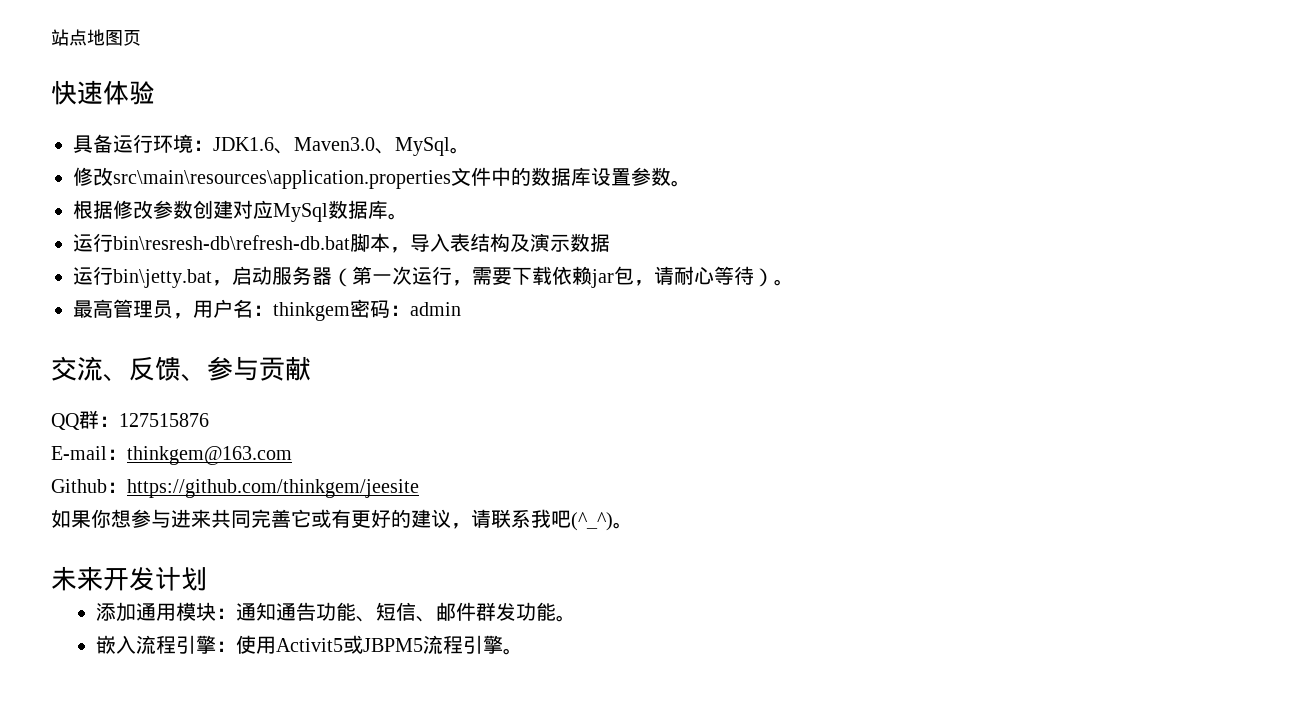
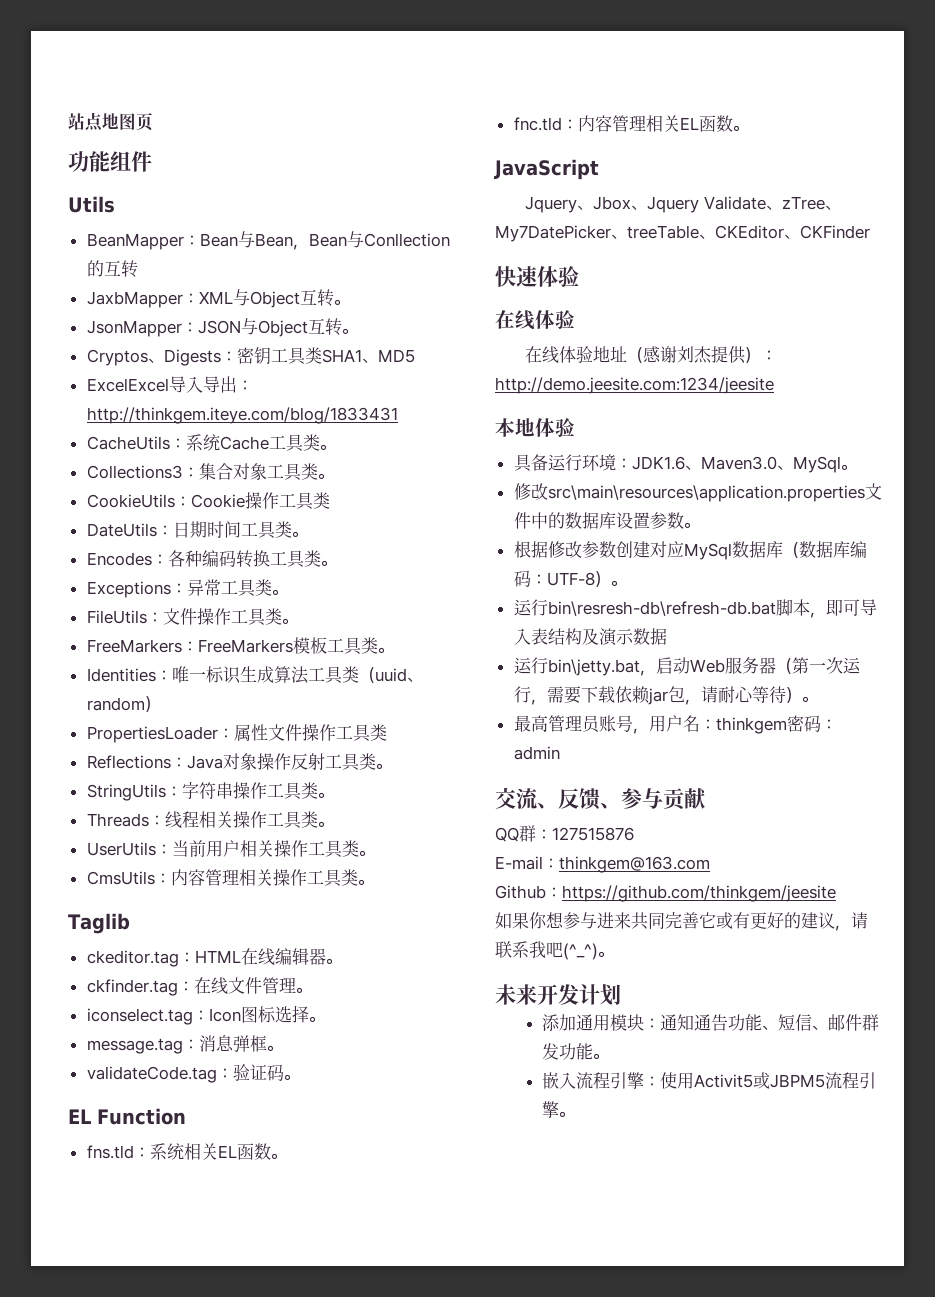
+ 功能组件
+ Utils
+ BeanMapper：Bean与Bean，Bean与Conllection的互转
+ JaxbMapper：XML与Object互转。
+ JsonMapper：JSON与Object互转。
+ Cryptos、Digests：密钥工具类SHA1、MD5
+ ExcelExcel导入导出：http://thinkgem.iteye.com/blog/1833431
+ CacheUtils：系统Cache工具类。
+ Collections3：集合对象工具类。
+ CookieUtils：Cookie操作工具类
+ DateUtils：日期时间工具类。
+ Encodes：各种编码转换工具类。
+ Exceptions：异常工具类。
+ FileUtils：文件操作工具类。
+ FreeMarkers：FreeMarkers模板工具类。
+ Identities：唯一标识生成算法工具类（uuid、random）
+ PropertiesLoader：属性文件操作工具类
+ Reflections：Java对象操作反射工具类。
+ StringUtils：字符串操作工具类。
+ Threads：线程相关操作工具类。
+ UserUtils：当前用户相关操作工具类。
+ CmsUtils：内容管理相关操作工具类。
+ Taglib
+ ckeditor.tag：HTML在线编辑器。
+ ckfinder.tag：在线文件管理。
+ iconselect.tag：Icon图标选择。
+ message.tag：消息弹框。
+ validateCode.tag：验证码。
+ EL Function
+ fns.tld：系统相关EL函数。
+ fnc.tld：内容管理相关EL函数。
+ JavaScript
+ Jquery、Jbox、Jquery Validate、zTree、My7DatePicker、treeTable、CKEditor、CKFinder
  快速体验
+ 在线体验
+ 在线体验地址（感谢刘杰提供）：http://demo.jeesite.com:1234/jeesite
+ 本地体验
- 根据修改参数创建对应MySql数据库。
+ 根据修改参数创建对应MySql数据库（数据库编码：UTF-8）。
- 运行bin\resresh-db\refresh-db.bat脚本，导入表结构及演示数据
+ 运行bin\resresh-db\refresh-db.bat脚本，即可导入表结构及演示数据
- 运行bin\jetty.bat，启动服务器（第一次运行，需要下载依赖jar包，请耐心等待）。
+ 运行bin\jetty.bat，启动Web服务器（第一次运行，需要下载依赖jar包，请耐心等待）。
- 最高管理员，用户名：thinkgem密码：admin
+ 最高管理员账号，用户名：thinkgem密码：admin

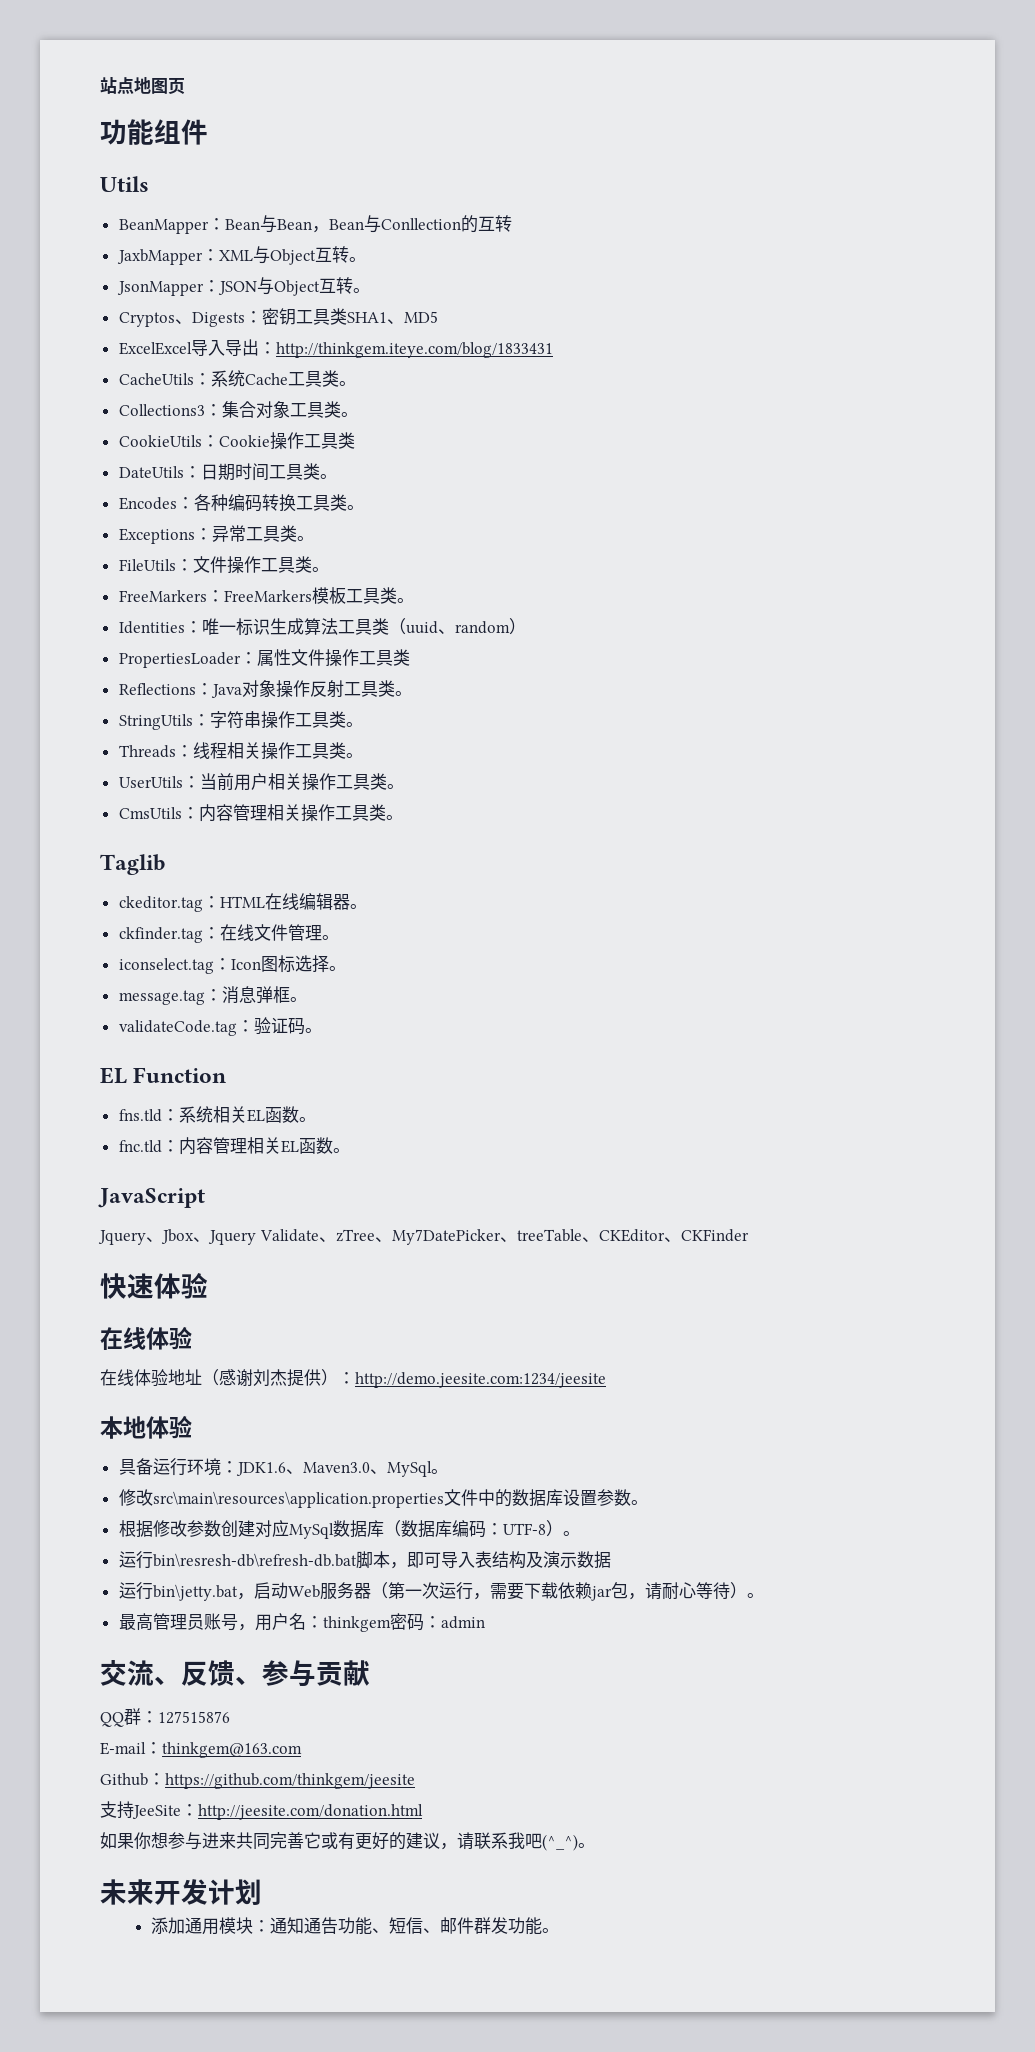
+ 支持JeeSite：http://jeesite.com/donation.html
- 嵌入流程引擎：使用Activit5或JBPM5流程引擎。

